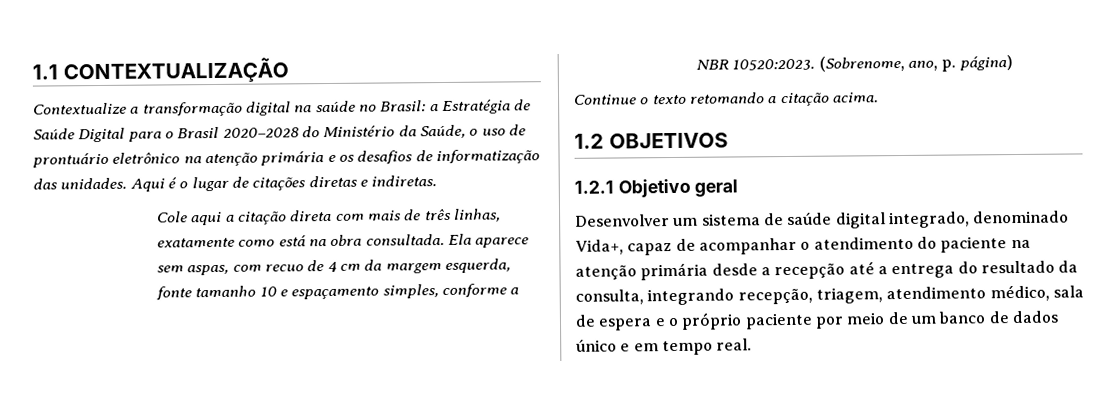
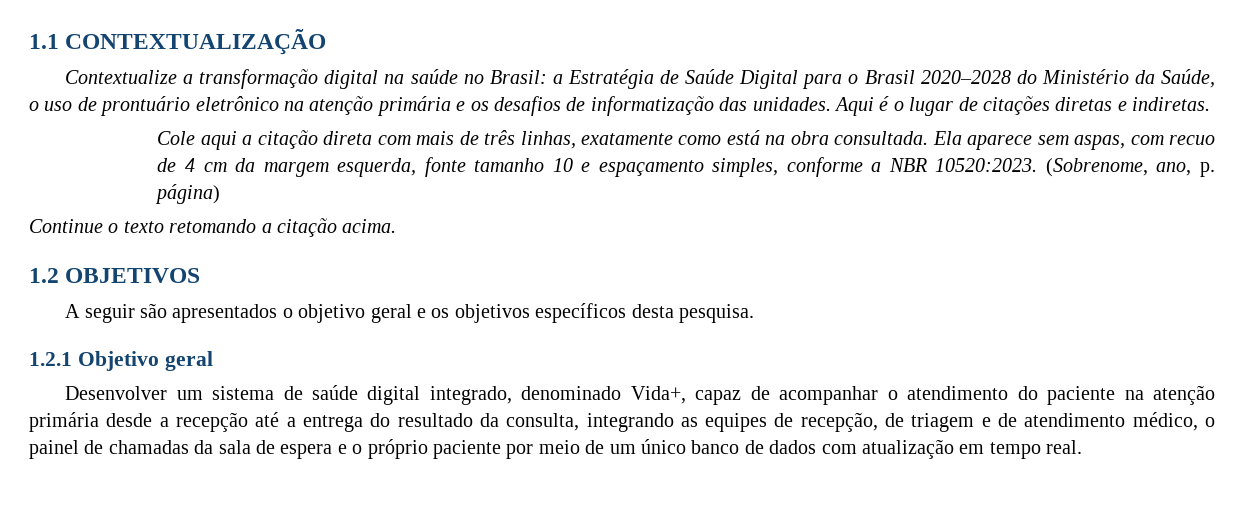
+ A seguir são apresentados o objetivo geral e os objetivos específicos desta pesquisa.
- Desenvolver um sistema de saúde digital integrado, denominado Vida+, capaz de acompanhar o atendimento do paciente na atenção primária desde a recepção até a entrega do resultado da consulta, integrando recepção, triagem, atendimento médico, sala de espera e o próprio paciente por meio de um banco de dados único e em tempo real.
+ Desenvolver um sistema de saúde digital integrado, denominado Vida+, capaz de acompanhar o atendimento do paciente na atenção primária desde a recepção até a entrega do resultado da consulta, integrando as equipes de recepção, de triagem e de atendimento médico, o painel de chamadas da sala de espera e o próprio paciente por meio de um único banco de dados com atualização em tempo real.

